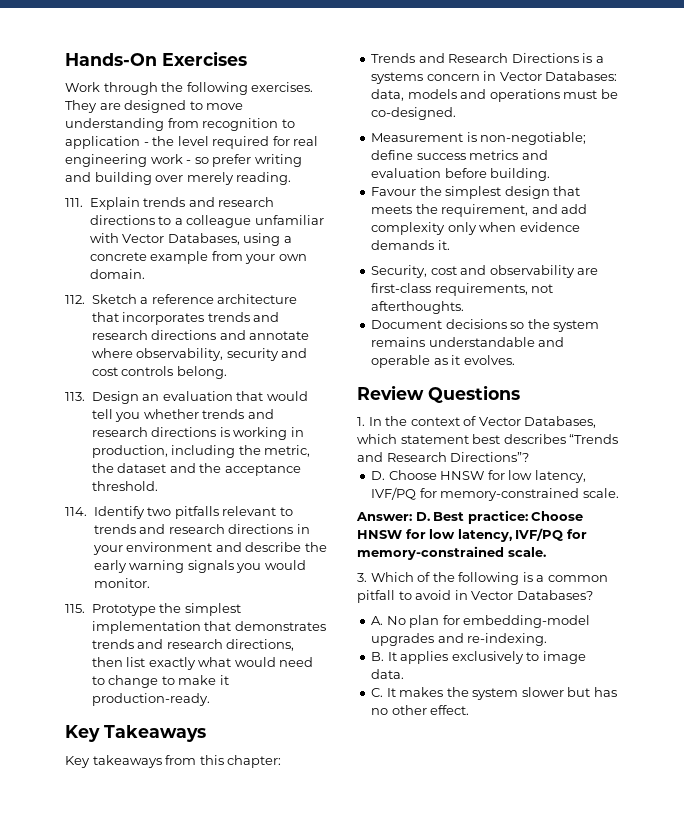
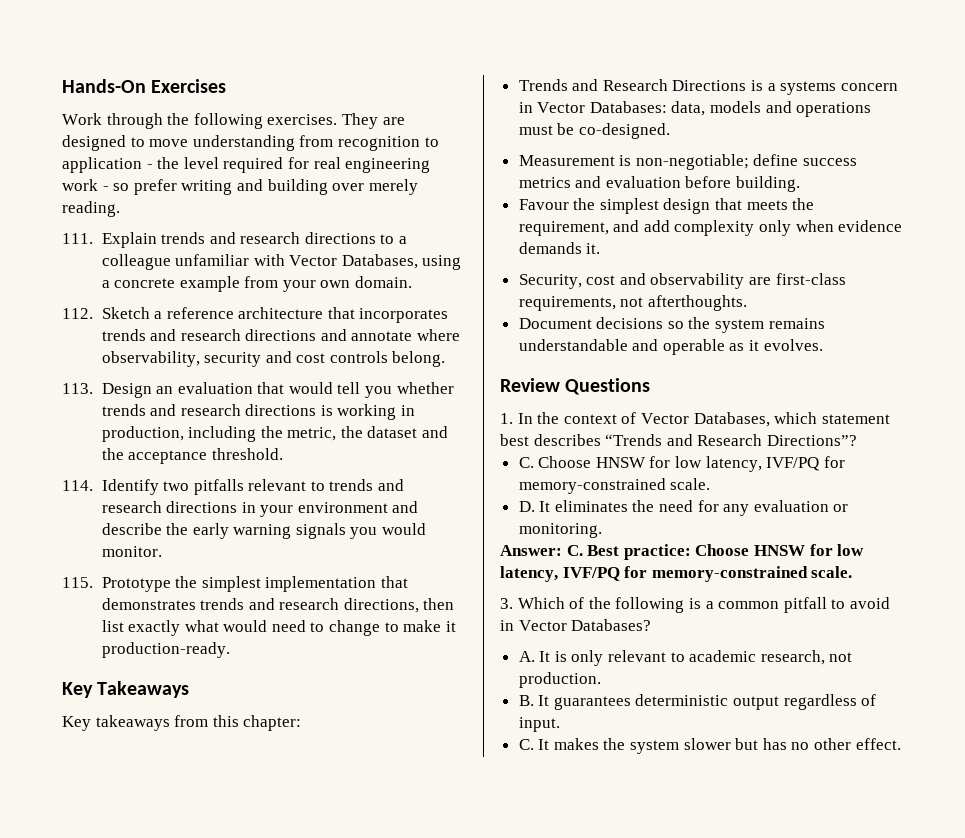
- D. Choose HNSW for low latency, IVF/PQ for memory-constrained scale.
+ C. Choose HNSW for low latency, IVF/PQ for memory-constrained scale.
+ D. It eliminates the need for any evaluation or monitoring.
- Answer: D. Best practice: Choose HNSW for low latency, IVF/PQ for memory-constrained scale.
+ Answer: C. Best practice: Choose HNSW for low latency, IVF/PQ for memory-constrained scale.
- A. No plan for embedding-model upgrades and re-indexing.
- B. It applies exclusively to image data.
+ A. It is only relevant to academic research, not production.
+ B. It guarantees deterministic output regardless of input.

